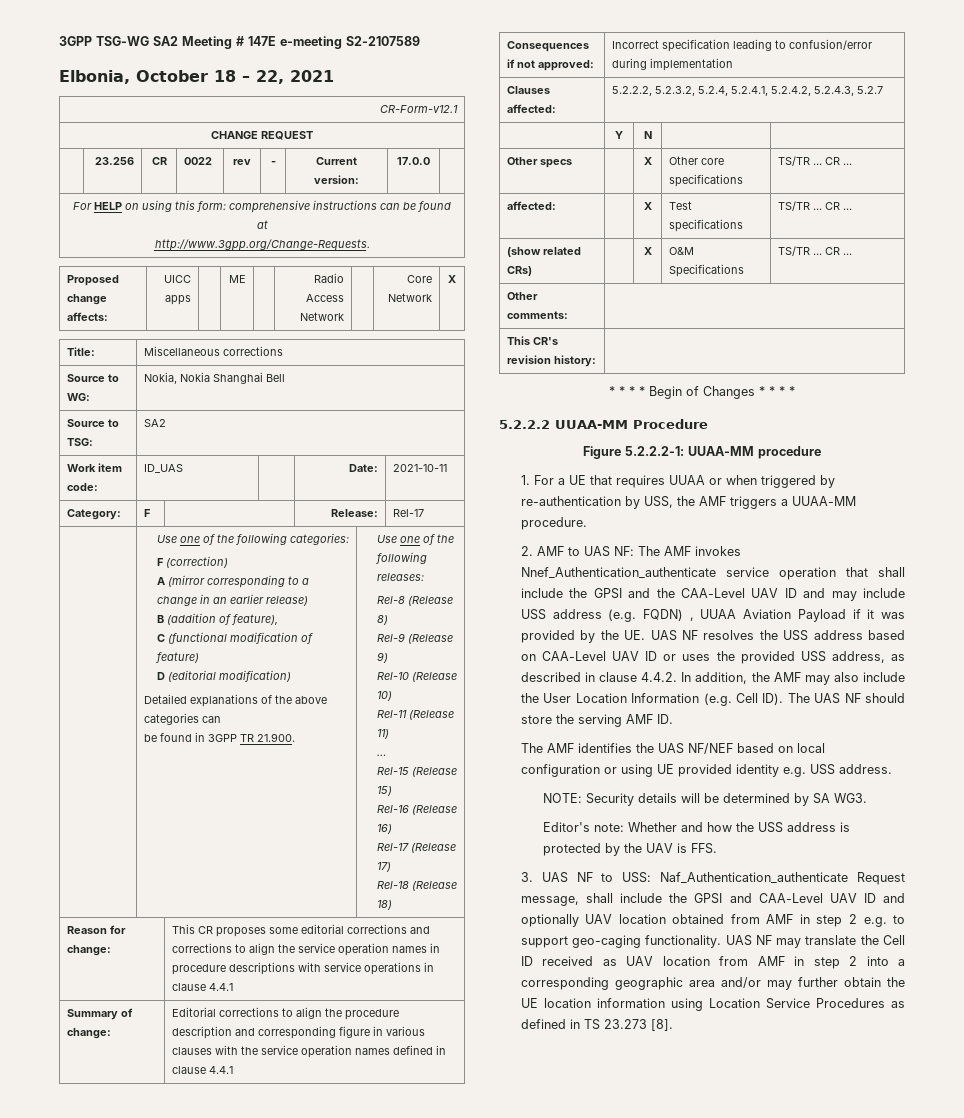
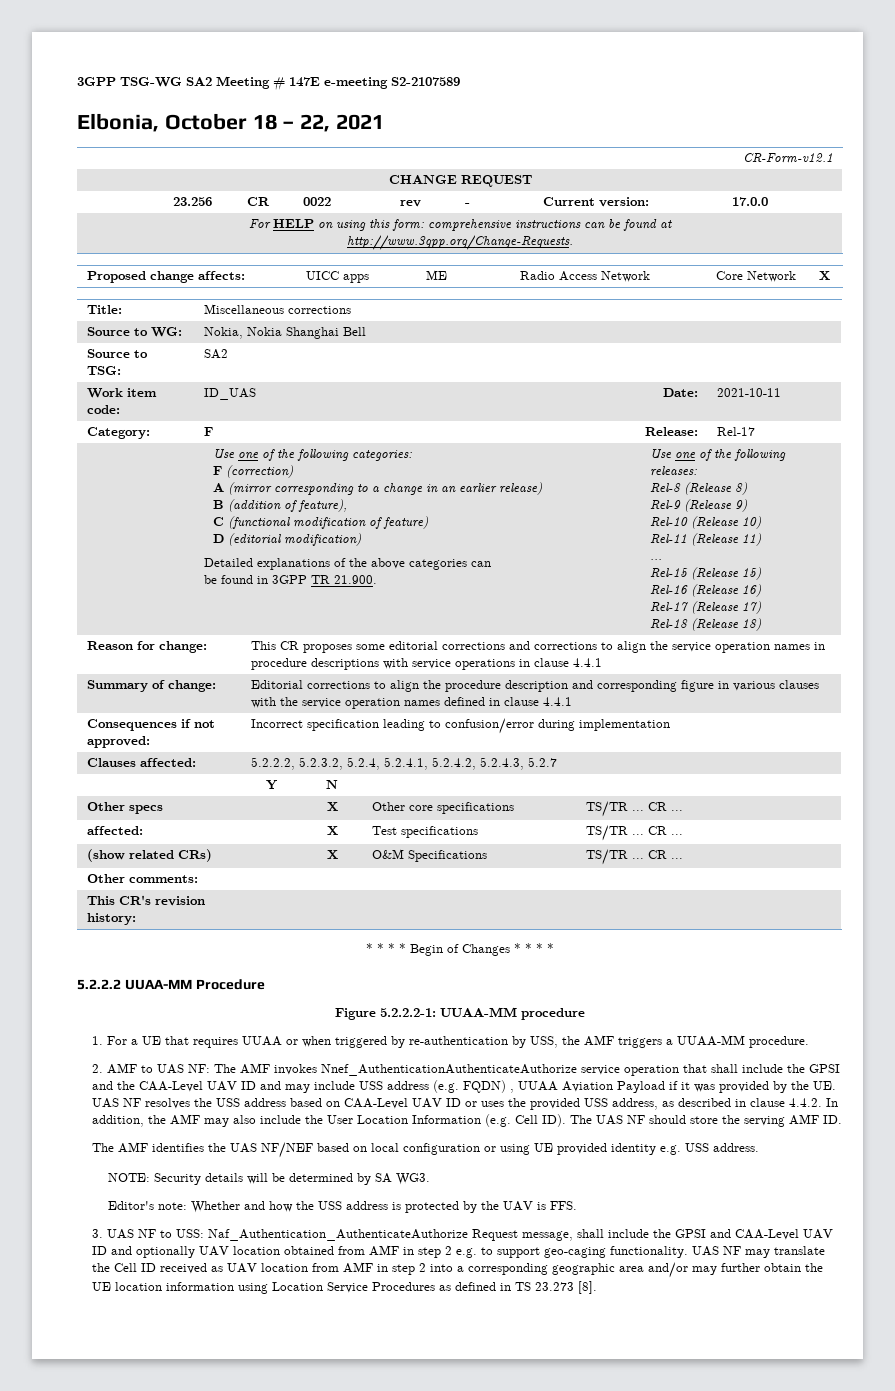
- The AMF invokes Nnef_Authentication_authenticate service operation that shall include the GPSI and the CAA-Level UAV ID and may include USS address (e.g. FQDN) , UUAA Aviation Payload if it was provided by the UE. UAS NF resolves the USS address based on CAA-Level UAV ID or uses the provided USS address, as described in clause 4.4.2. In addition, the AMF may also include the User Location Information (e.g. Cell ID). The UAS NF should store the serving AMF ID.
+ The AMF invokes Nnef_AuthenticationAuthenticateAuthorize service operation that shall include the GPSI and the CAA-Level UAV ID and may include USS address (e.g. FQDN) , UUAA Aviation Payload if it was provided by the UE. UAS NF resolves the USS address based on CAA-Level UAV ID or uses the provided USS address, as described in clause 4.4.2. In addition, the AMF may also include the User Location Information (e.g. Cell ID). The UAS NF should store the serving AMF ID.
- 3. UAS NF to USS: Naf_Authentication_authenticate Request message, shall include the GPSI and CAA-Level UAV ID and optionally UAV location obtained from AMF in step 2 e.g. to support geo-caging functionality.
+ 3. UAS NF to USS: Naf_Authentication_AuthenticateAuthorize Request message, shall include the GPSI and CAA-Level UAV ID and optionally UAV location obtained from AMF in step 2 e.g. to support geo-caging functionality.

